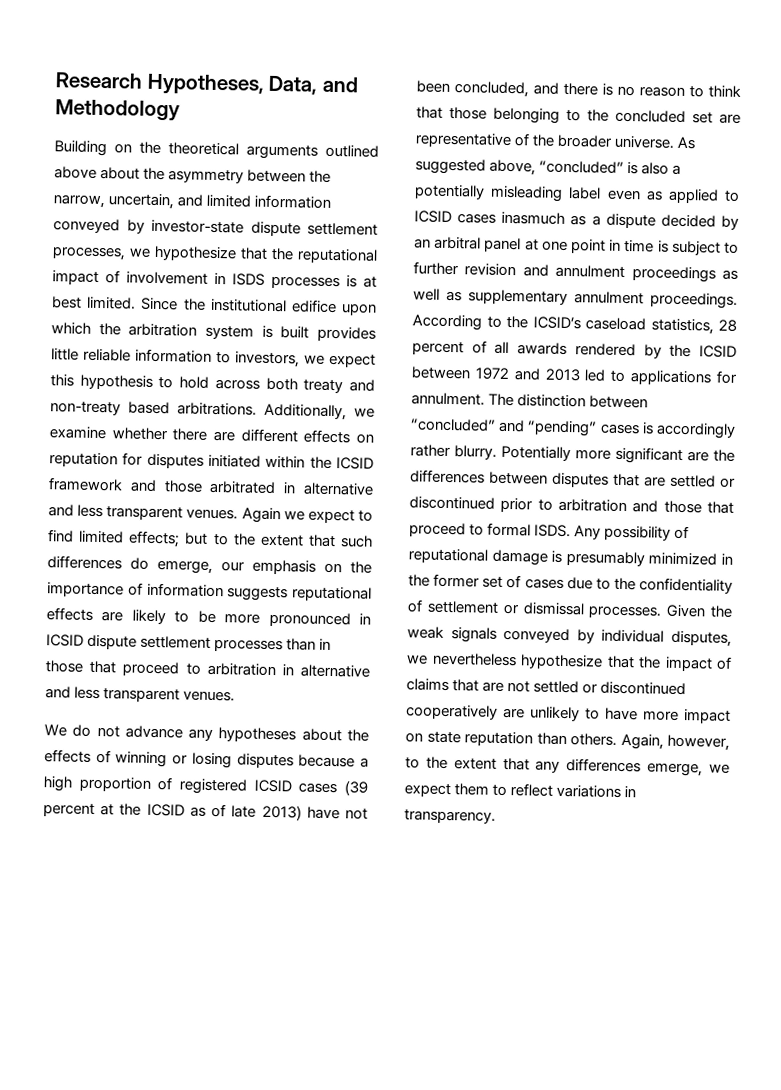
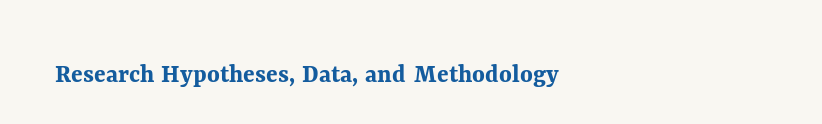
- Building on the theoretical arguments outlined above about the asymmetry between the narrow, uncertain, and limited information conveyed by investor-state dispute settlement processes, we hypothesize that the reputational impact of involvement in ISDS processes is at best limited. Since the institutional edifice upon which the arbitration system is built provides little reliable information to investors, we expect this hypothesis to hold across both treaty and non-treaty based arbitrations. Additionally, we examine whether there are different effects on reputation for disputes initiated within the ICSID framework and those arbitrated in alternative and less transparent venues. Again we expect to find limited effects; but to the extent that such differences do emerge, our emphasis on the importance of information suggests reputational effects are likely to be more pronounced in ICSID dispute settlement processes than in those that proceed to arbitration in alternative and less transparent venues.
- We do not advance any hypotheses about the effects of winning or losing disputes because a high proportion of registered ICSID cases (39 percent at the ICSID as of late 2013) have not been concluded, and there is no reason to think that those belonging to the concluded set are representative of the broader universe. As suggested above, “concluded” is also a potentially misleading label even as applied to ICSID cases inasmuch as a dispute decided by an arbitral panel at one point in time is subject to further revision and annulment proceedings as well as supplementary annulment proceedings. According to the ICSID’s caseload statistics, 28 percent of all awards rendered by the ICSID between 1972 and 2013 led to applications for annulment. The distinction between “concluded” and “pending” cases is accordingly rather blurry. Potentially more significant are the differences between disputes that are settled or discontinued prior to arbitration and those that proceed to formal ISDS. Any possibility of reputational damage is presumably minimized in the former set of cases due to the confidentiality of settlement or dismissal processes. Given the weak signals conveyed by individual disputes, we nevertheless hypothesize that the impact of claims that are not settled or discontinued cooperatively are unlikely to have more impact on state reputation than others. Again, however, to the extent that any differences emerge, we expect them to reflect variations in transparency.

